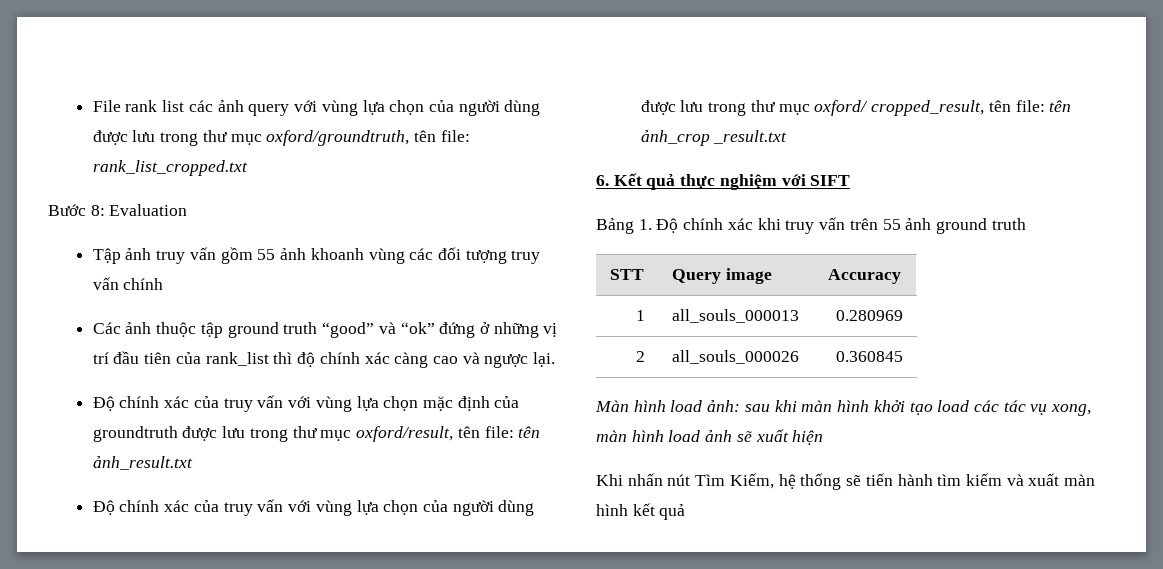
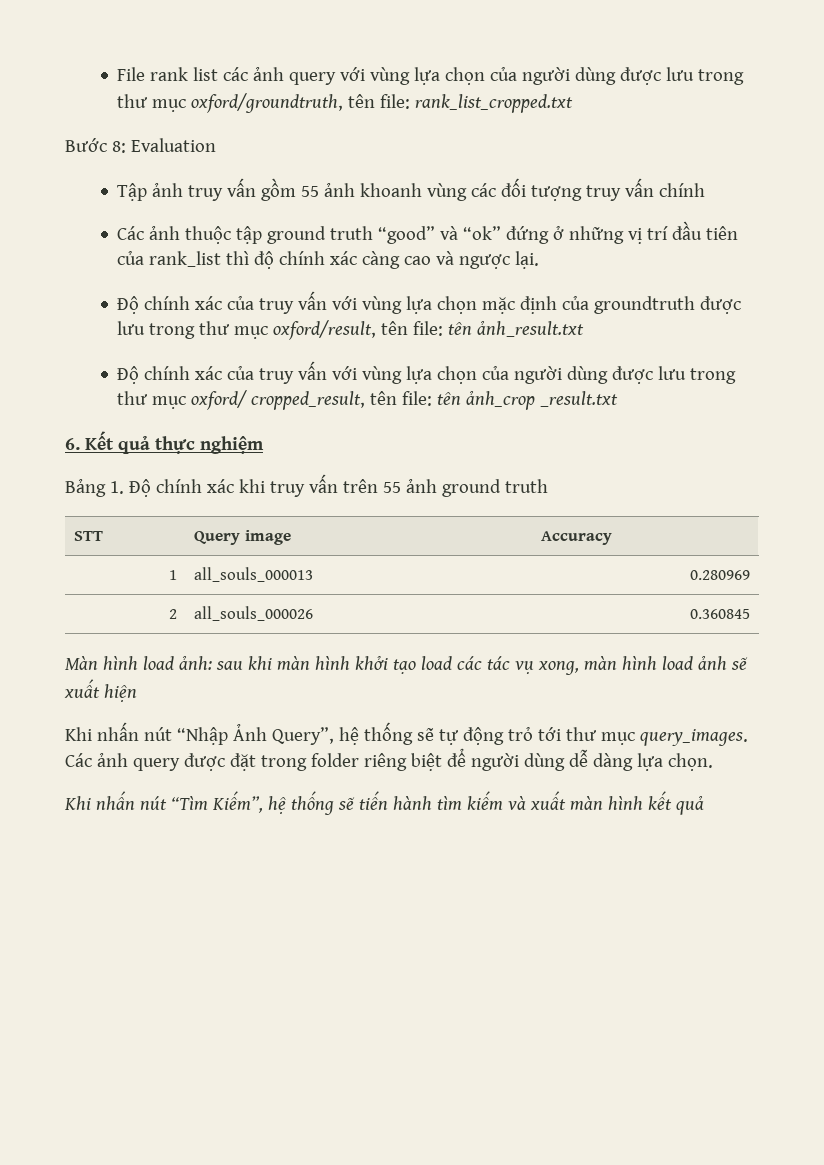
- 6. Kết quả thực nghiệm với SIFT
+ 6. Kết quả thực nghiệm
- Khi nhấn nút Tìm Kiếm, hệ thống sẽ tiến hành tìm kiếm và xuất màn hình kết quả
+ Khi nhấn nút “Nhập Ảnh Query”, hệ thống sẽ tự động trỏ tới thư mục query_images. Các ảnh query được đặt trong folder riêng biệt để người dùng dễ dàng lựa chọn.
+ Khi nhấn nút “Tìm Kiếm”, hệ thống sẽ tiến hành tìm kiếm và xuất màn hình kết quả

